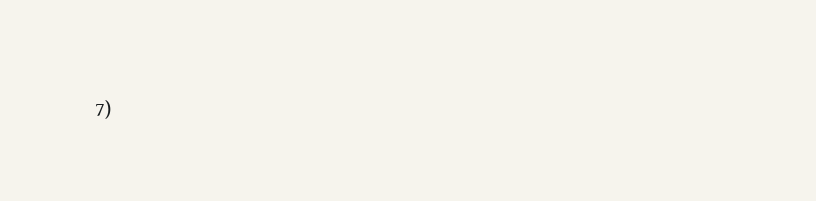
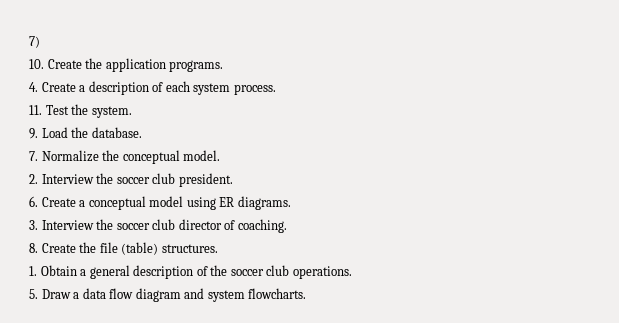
+ 10. Create the application programs.
+ 4. Create a description of each system process.
+ 11. Test the system.
+ 9. Load the database.
+ 7. Normalize the conceptual model.
+ 2. Interview the soccer club president.
+ 6. Create a conceptual model using ER diagrams.
+ 3. Interview the soccer club director of coaching.
+ 8. Create the file (table) structures.
+ 1. Obtain a general description of the soccer club operations.
+ 5. Draw a data flow diagram and system flowcharts.

